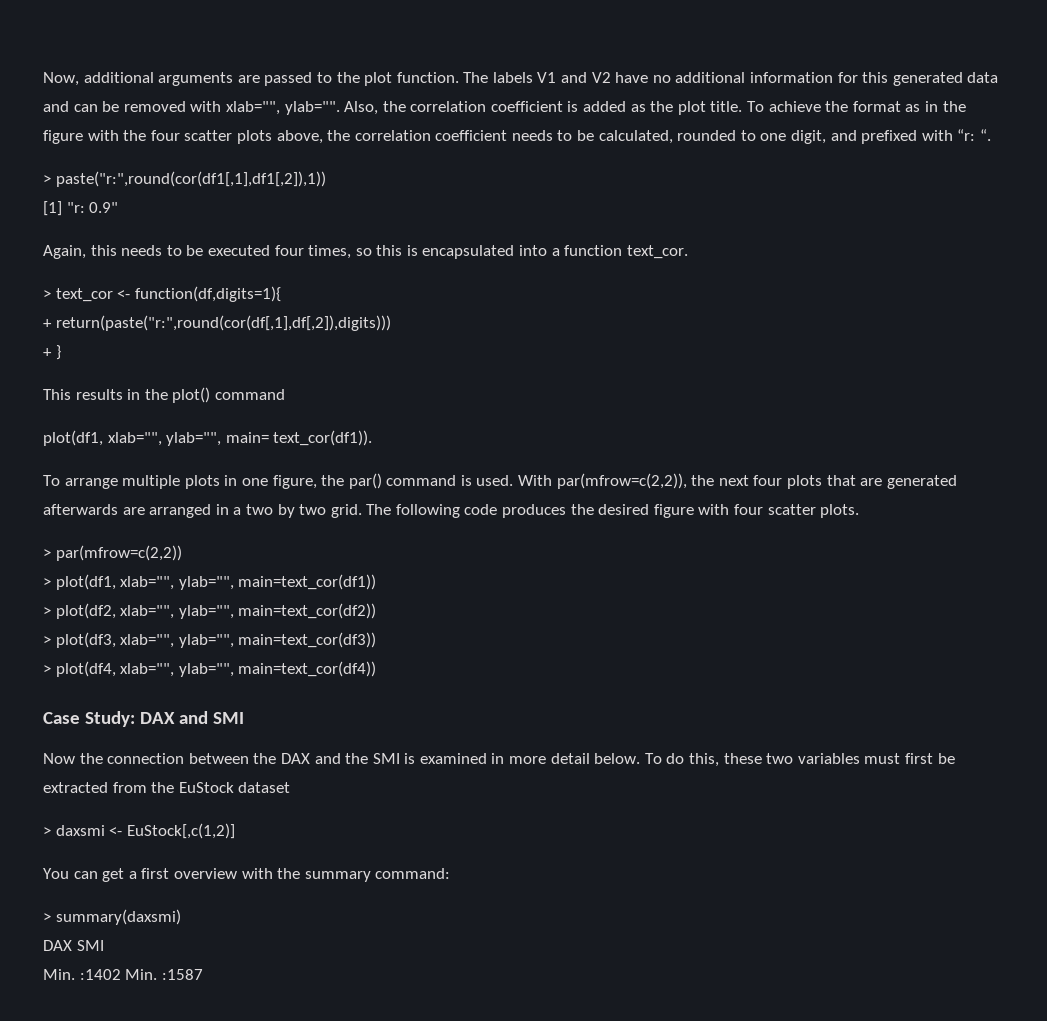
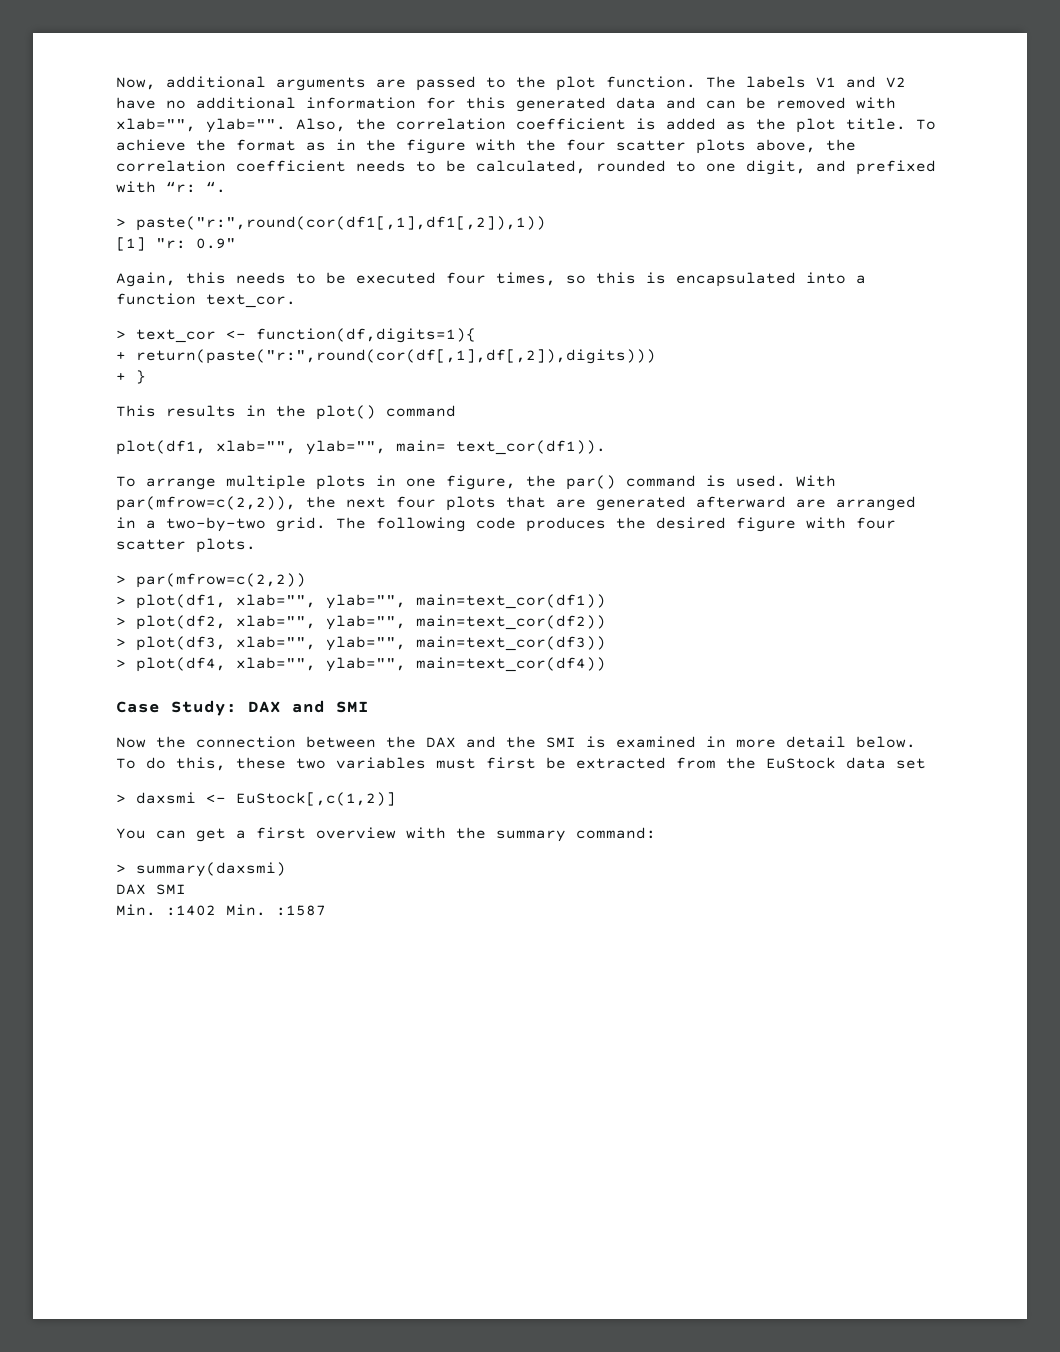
- With par(mfrow=c(2,2)), the next four plots that are generated afterwards are arranged in a two by two grid.
+ With par(mfrow=c(2,2)), the next four plots that are generated afterward are arranged in a two-by-two grid.
- To do this, these two variables must first be extracted from the EuStock dataset
+ To do this, these two variables must first be extracted from the EuStock data set

